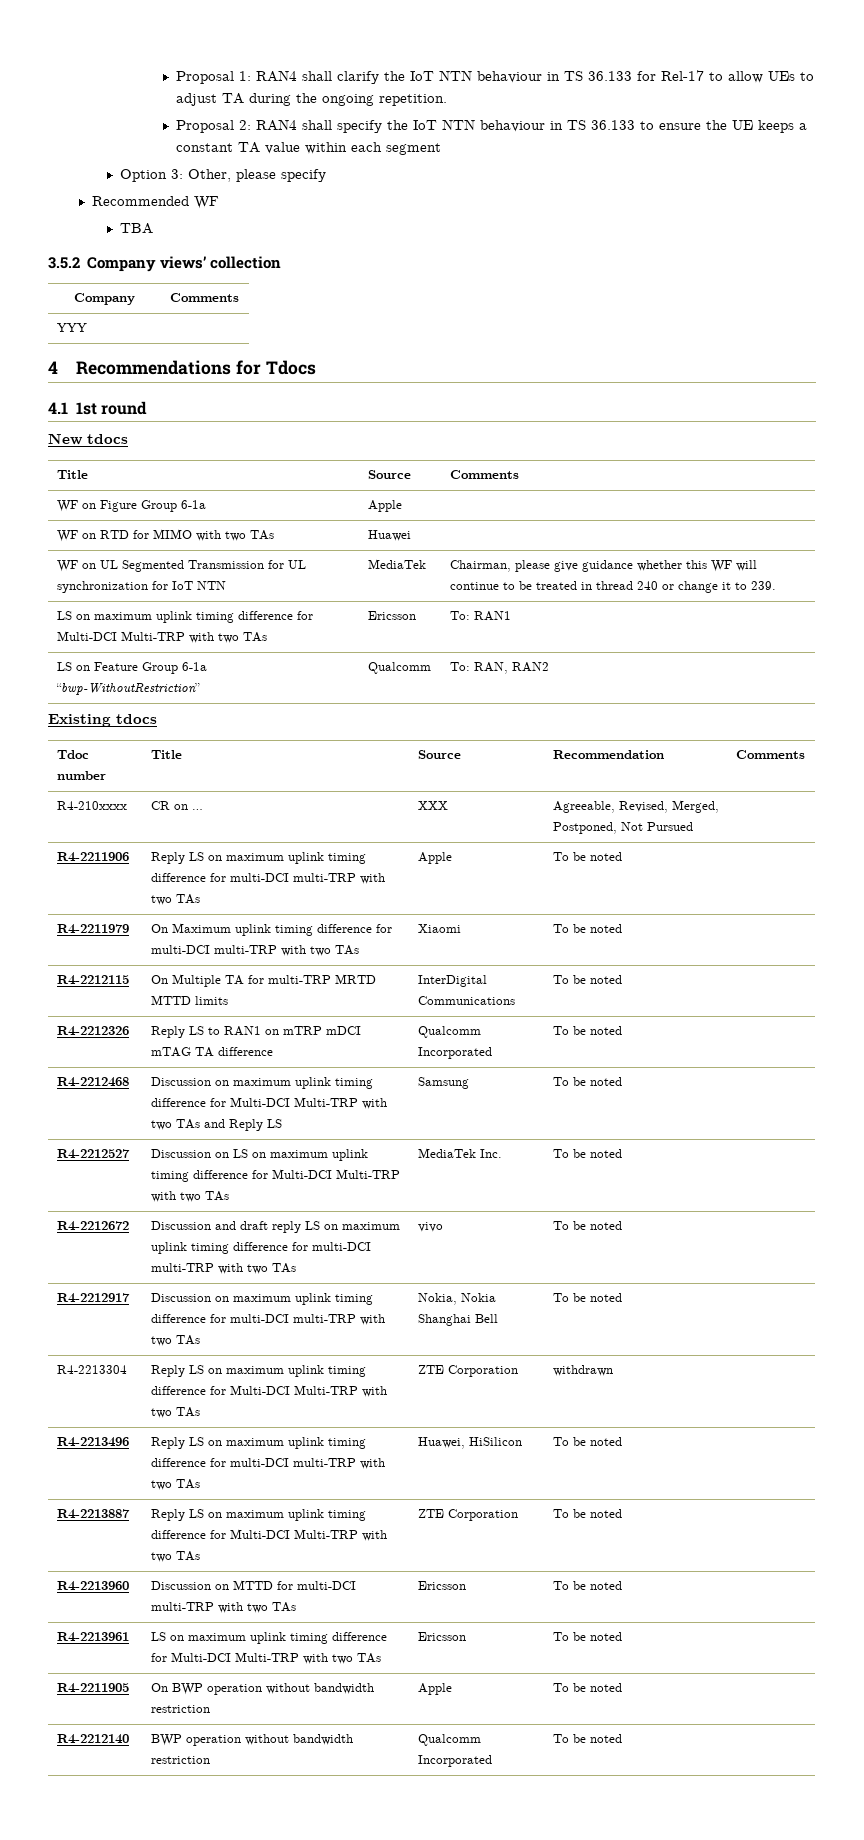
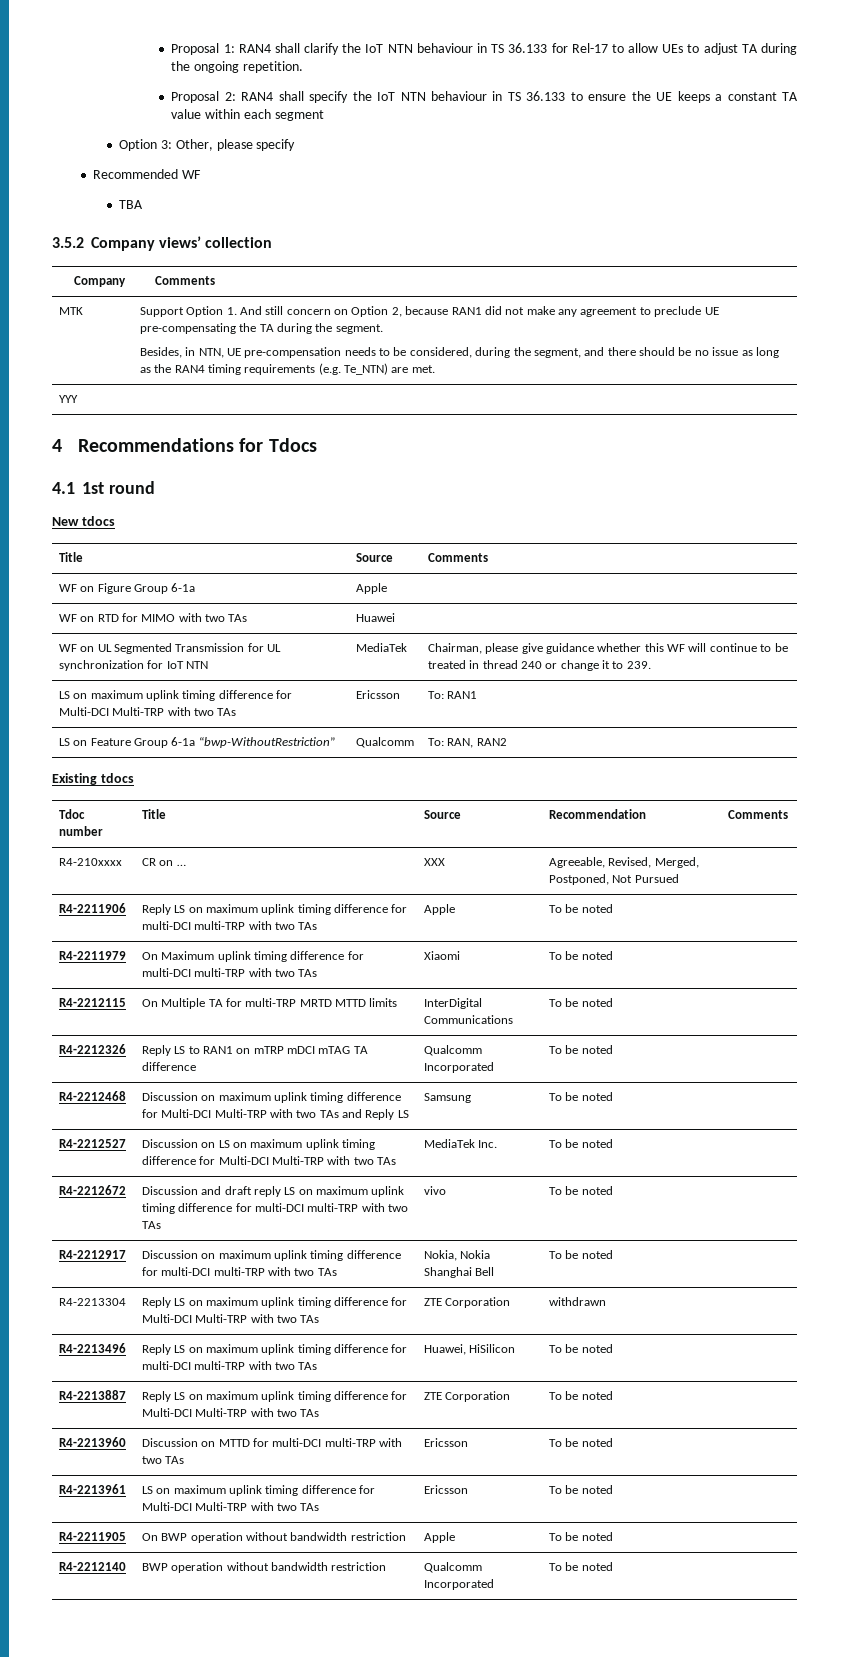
+ MTK | Support Option 1. And still concern on Option 2, because RAN1 did not make any agreement to preclude UE pre-compensating the TA during the segment.
+ Besides, in NTN, UE pre-compensation needs to be considered, during the segment, and there should be no issue as long as the RAN4 timing requirements (e.g. Te_NTN) are met.

